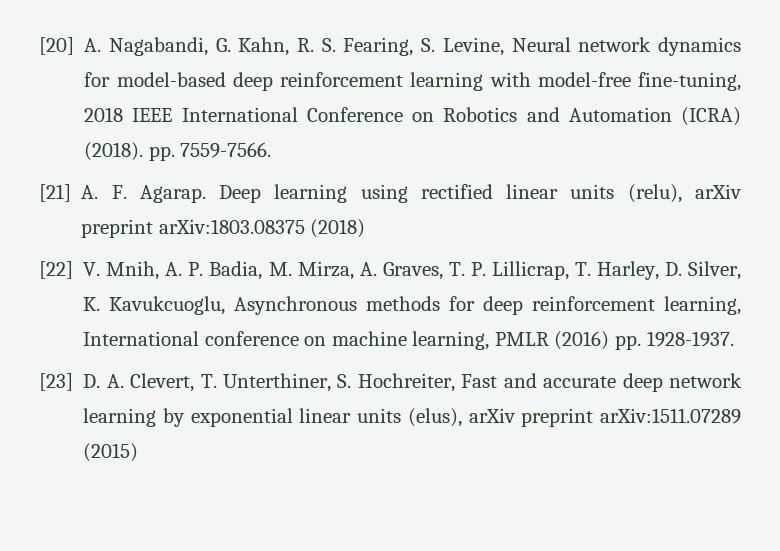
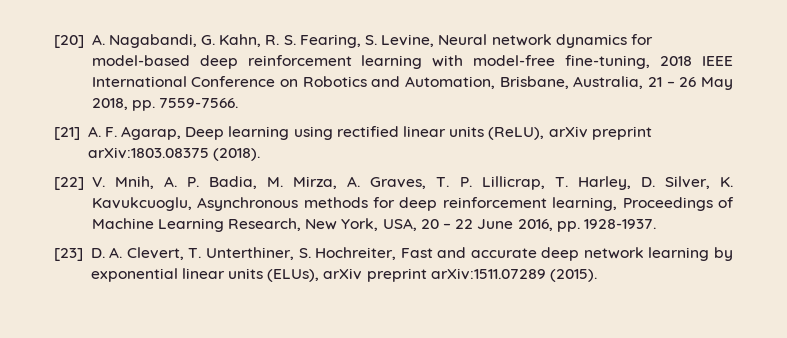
- [20] A. Nagabandi, G. Kahn, R. S. Fearing, S. Levine, Neural network dynamics for model-based deep reinforcement learning with model-free fine-tuning, 2018 IEEE International Conference on Robotics and Automation (ICRA) (2018). pp. 7559-7566.
+ [20] A. Nagabandi, G. Kahn, R. S. Fearing, S. Levine, Neural network dynamics for model-based deep reinforcement learning with model-free fine-tuning, 2018 IEEE International Conference on Robotics and Automation, Brisbane, Australia, 21 – 26 May 2018, pp. 7559-7566.
- [21] A. F. Agarap. Deep learning using rectified linear units (relu), arXiv preprint arXiv:1803.08375 (2018)
+ [21] A. F. Agarap, Deep learning using rectified linear units (ReLU), arXiv preprint arXiv:1803.08375 (2018).
- [22] V. Mnih, A. P. Badia, M. Mirza, A. Graves, T. P. Lillicrap, T. Harley, D. Silver, K. Kavukcuoglu, Asynchronous methods for deep reinforcement learning, International conference on machine learning, PMLR (2016) pp. 1928-1937.
+ [22] V. Mnih, A. P. Badia, M. Mirza, A. Graves, T. P. Lillicrap, T. Harley, D. Silver, K. Kavukcuoglu, Asynchronous methods for deep reinforcement learning, Proceedings of Machine Learning Research, New York, USA, 20 – 22 June 2016, pp. 1928-1937.
- [23] D. A. Clevert, T. Unterthiner, S. Hochreiter, Fast and accurate deep network learning by exponential linear units (elus), arXiv preprint arXiv:1511.07289 (2015)
+ [23] D. A. Clevert, T. Unterthiner, S. Hochreiter, Fast and accurate deep network learning by exponential linear units (ELUs), arXiv preprint arXiv:1511.07289 (2015).

